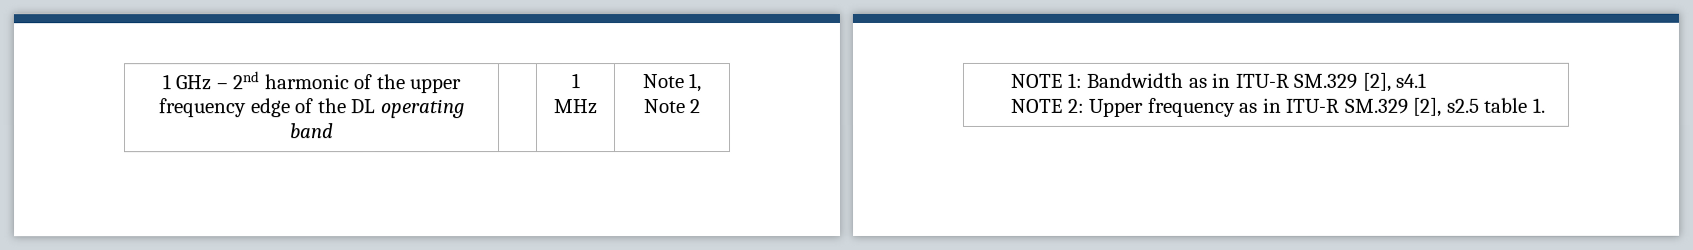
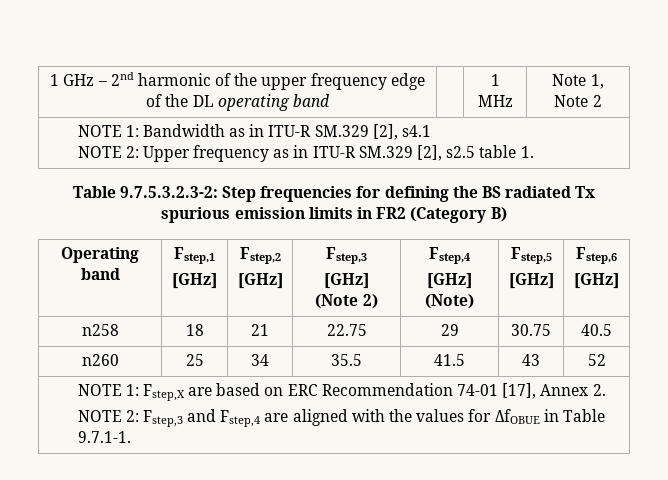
+ Table 9.7.5.3.2.3-2: Step frequencies for defining the BS radiated Tx spurious emission limits in FR2 (Category B)
+ Operating band | Fstep,1
+ [GHz] | Fstep,2
+ [GHz] | Fstep,3
+ [GHz] (Note 2) | Fstep,4
+ [GHz] (Note) | Fstep,5
+ [GHz] | Fstep,6
+ [GHz]
+ n258 | 18 | 21 | 22.75 | 29 | 30.75 | 40.5
+ n260 | 25 | 34 | 35.5 | 41.5 | 43 | 52
+ NOTE 1: Fstep,X are based on ERC Recommendation 74-01 [17], Annex 2.
+ NOTE 2: Fstep,3 and Fstep,4 are aligned with the values for ΔfOBUE in Table 9.7.1-1.

